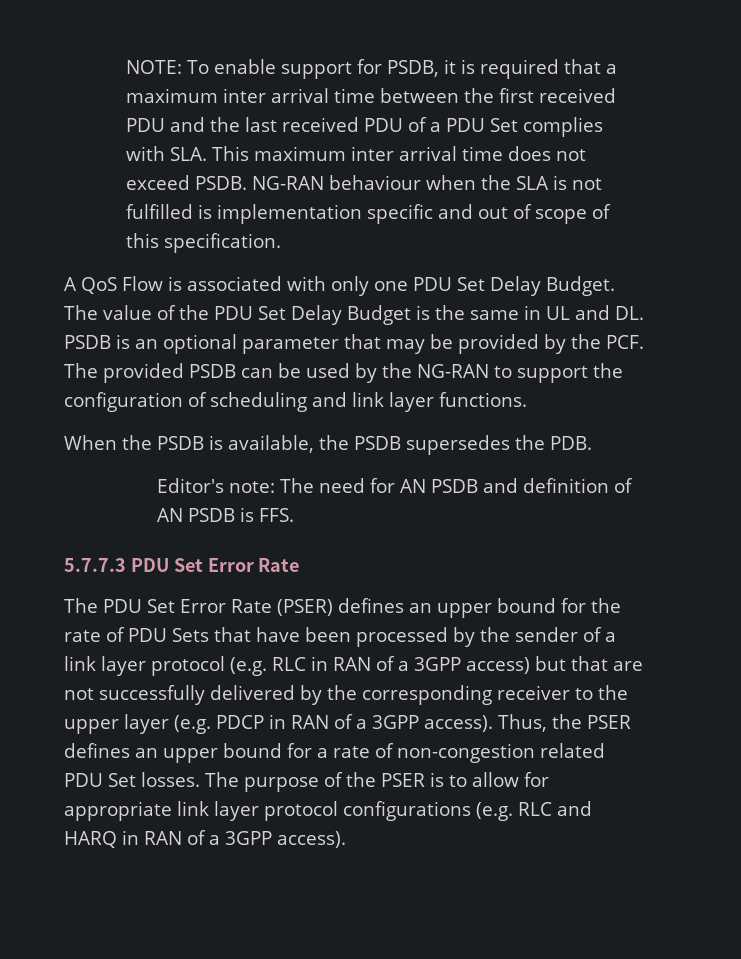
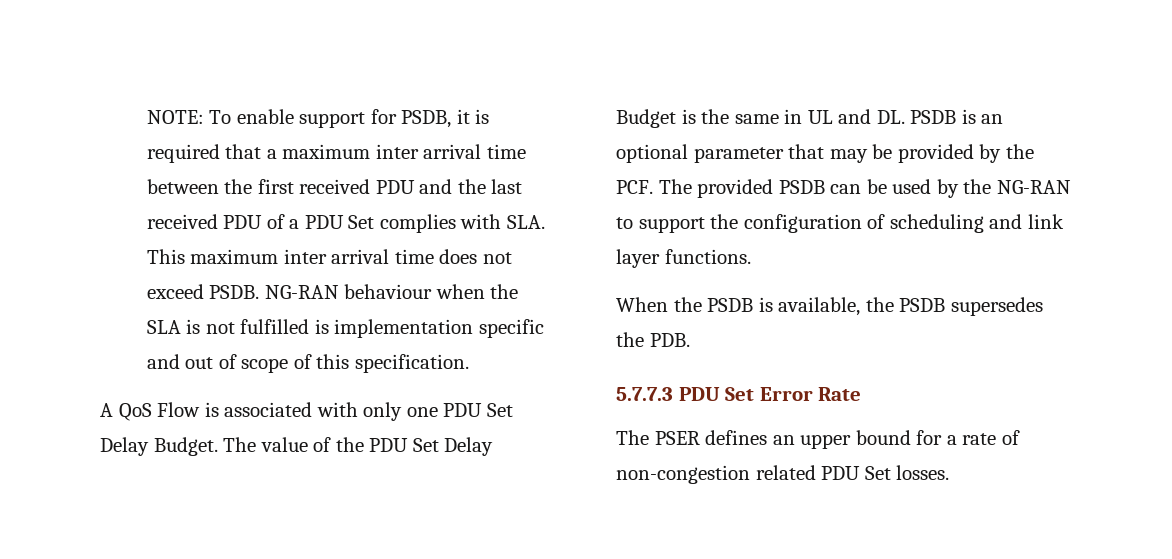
- Editor's note: The need for AN PSDB and definition of AN PSDB is FFS.
- The PDU Set Error Rate (PSER) defines an upper bound for the rate of PDU Sets that have been processed by the sender of a link layer protocol (e.g. RLC in RAN of a 3GPP access) but that are not successfully delivered by the corresponding receiver to the upper layer (e.g. PDCP in RAN of a 3GPP access). Thus, the PSER defines an upper bound for a rate of non-congestion related PDU Set losses. The purpose of the PSER is to allow for appropriate link layer protocol configurations (e.g. RLC and HARQ in RAN of a 3GPP access).
+ The PSER defines an upper bound for a rate of non-congestion related PDU Set losses.

